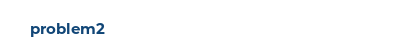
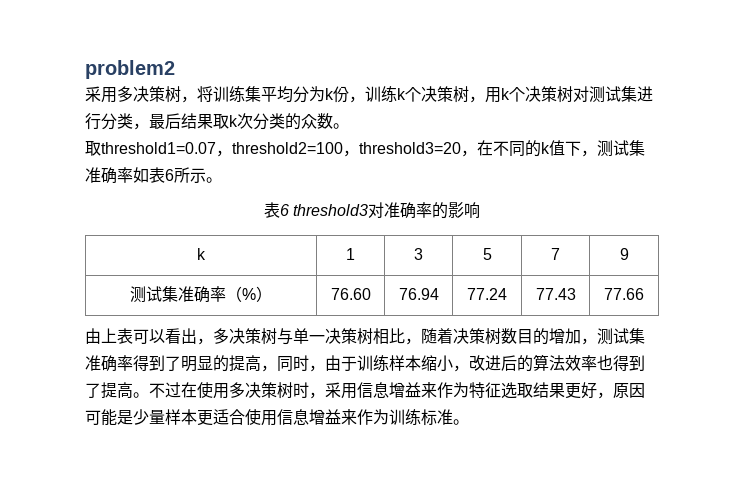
+ 采用多决策树，将训练集平均分为k份，训练k个决策树，用k个决策树对测试集进行分类，最后结果取k次分类的众数。
+ 取threshold1=0.07，threshold2=100，threshold3=20，在不同的k值下，测试集准确率如表6所示。
+ 表6 threshold3对准确率的影响
+ k | 1 | 3 | 5 | 7 | 9
+ 测试集准确率（%） | 76.60 | 76.94 | 77.24 | 77.43 | 77.66
+ 由上表可以看出，多决策树与单一决策树相比，随着决策树数目的增加，测试集准确率得到了明显的提高，同时，由于训练样本缩小，改进后的算法效率也得到了提高。不过在使用多决策树时，采用信息增益来作为特征选取结果更好，原因可能是少量样本更适合使用信息增益来作为训练标准。

